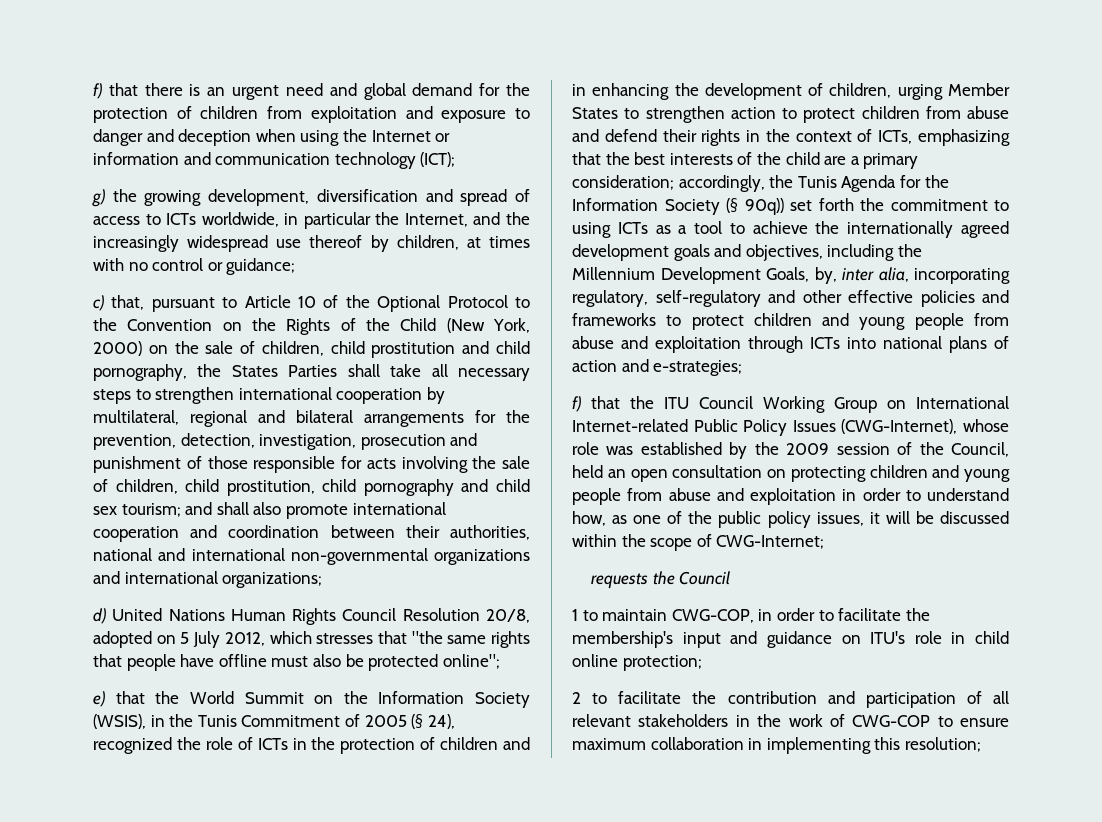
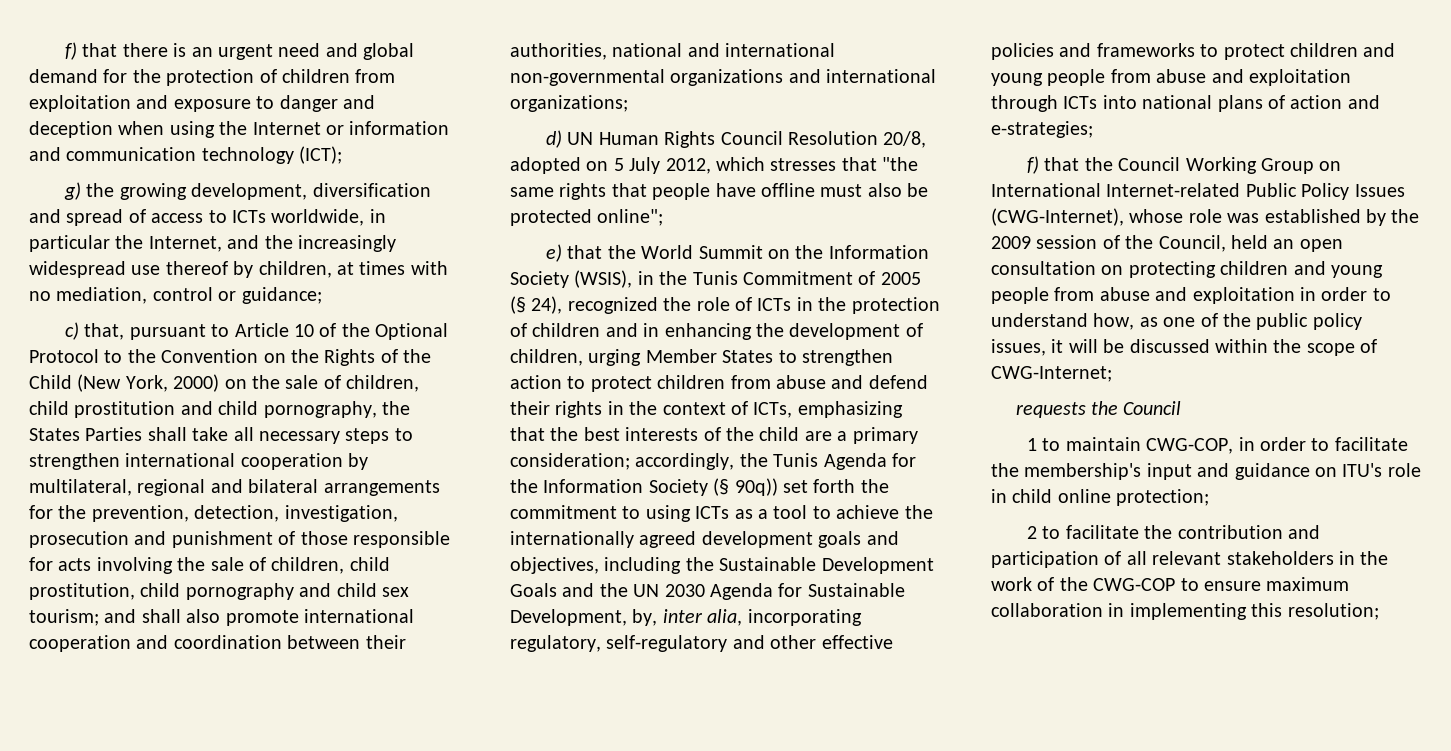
- g) the growing development, diversification and spread of access to ICTs worldwide, in particular the Internet, and the increasingly widespread use thereof by children, at times with no control or guidance;
+ g) the growing development, diversification and spread of access to ICTs worldwide, in particular the Internet, and the increasingly widespread use thereof by children, at times with no mediation, control or guidance;
- d) United Nations Human Rights Council Resolution 20/8, adopted on 5 July 2012, which stresses that "the same rights that people have offline must also be protected online";
+ d) UN Human Rights Council Resolution 20/8, adopted on 5 July 2012, which stresses that "the same rights that people have offline must also be protected online";
- accordingly, the Tunis Agenda for the Information Society (§ 90q)) set forth the commitment to using ICTs as a tool to achieve the internationally agreed development goals and objectives, including the Millennium Development Goals, by, inter alia, incorporating regulatory, self-regulatory and other effective policies and frameworks to protect children and young people from abuse and exploitation through ICTs into national plans of action and e-strategies;
+ accordingly, the Tunis Agenda for the Information Society (§ 90q)) set forth the commitment to using ICTs as a tool to achieve the internationally agreed development goals and objectives, including the Sustainable Development Goals and the UN 2030 Agenda for Sustainable Development, by, inter alia, incorporating regulatory, self-regulatory and other effective policies and frameworks to protect children and young people from abuse and exploitation through ICTs into national plans of action and e-strategies;
- f) that the ITU Council Working Group on International Internet-related Public Policy Issues (CWG-Internet), whose role was established by the 2009 session of the Council, held an open consultation on protecting children and young people from abuse and exploitation in order to understand how, as one of the public policy issues, it will be discussed within the scope of CWG-Internet;
+ f) that the Council Working Group on International Internet-related Public Policy Issues (CWG-Internet), whose role was established by the 2009 session of the Council, held an open consultation on protecting children and young people from abuse and exploitation in order to understand how, as one of the public policy issues, it will be discussed within the scope of CWG-Internet;
- 2 to facilitate the contribution and participation of all relevant stakeholders in the work of CWG-COP to ensure maximum collaboration in implementing this resolution;
+ 2 to facilitate the contribution and participation of all relevant stakeholders in the work of the CWG-COP to ensure maximum collaboration in implementing this resolution;

